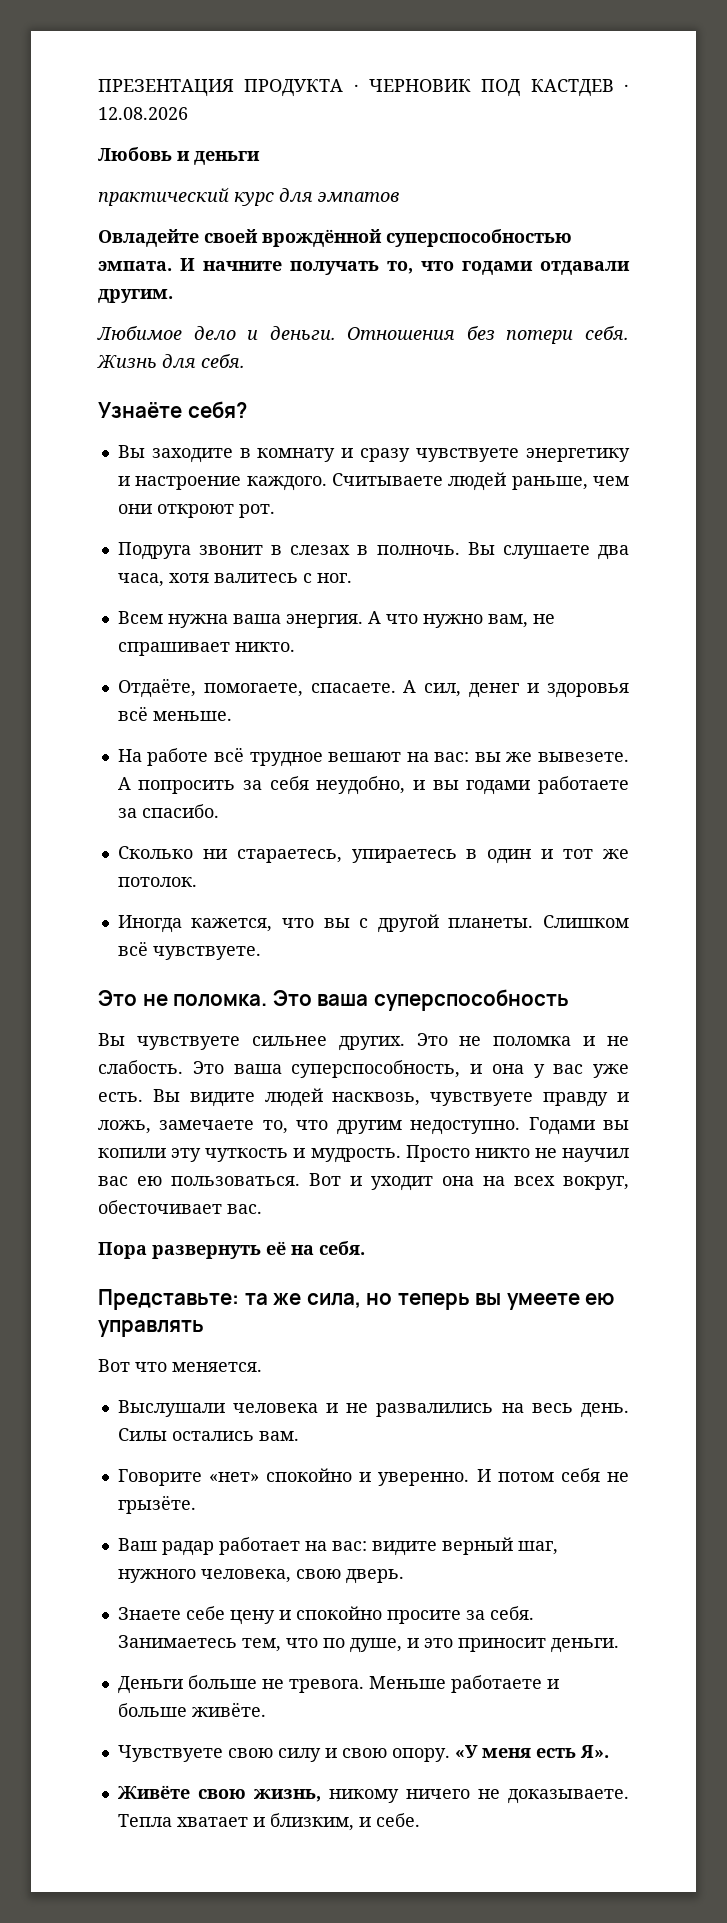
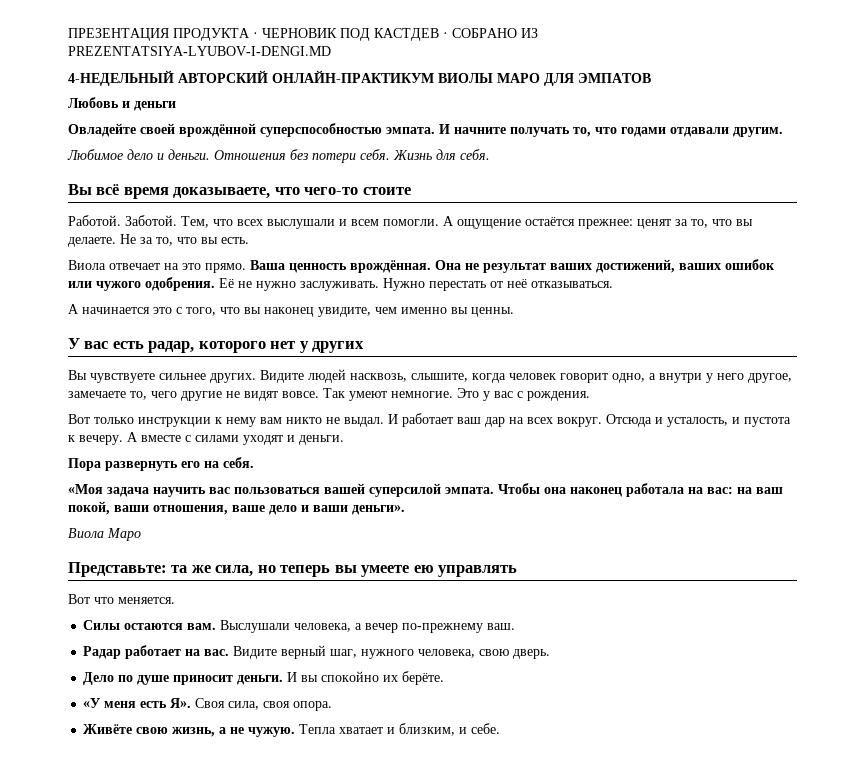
- ПРЕЗЕНТАЦИЯ ПРОДУКТА · ЧЕРНОВИК ПОД КАСТДЕВ · 12.08.2026
+ ПРЕЗЕНТАЦИЯ ПРОДУКТА · ЧЕРНОВИК ПОД КАСТДЕВ · СОБРАНО ИЗ PREZENTATSIYA-LYUBOV-I-DENGI.MD
+ 4-НЕДЕЛЬНЫЙ АВТОРСКИЙ ОНЛАЙН-ПРАКТИКУМ ВИОЛЫ МАРО ДЛЯ ЭМПАТОВ
- практический курс для эмпатов
- Узнаёте себя?
- Вы заходите в комнату и сразу чувствуете энергетику и настроение каждого. Считываете людей раньше, чем они откроют рот.
- Подруга звонит в слезах в полночь. Вы слушаете два часа, хотя валитесь с ног.
- Всем нужна ваша энергия. А что нужно вам, не спрашивает никто.
- Отдаёте, помогаете, спасаете. А сил, денег и здоровья всё меньше.
- На работе всё трудное вешают на вас: вы же вывезете. А попросить за себя неудобно, и вы годами работаете за спасибо.
- Сколько ни стараетесь, упираетесь в один и тот же потолок.
- Иногда кажется, что вы с другой планеты. Слишком всё чувствуете.
- Это не поломка. Это ваша суперспособность
- Вы чувствуете сильнее других. Это не поломка и не слабость. Это ваша суперспособность, и она у вас уже есть. Вы видите людей насквозь, чувствуете правду и ложь, замечаете то, что другим недоступно. Годами вы копили эту чуткость и мудрость. Просто никто не научил вас ею пользоваться. Вот и уходит она на всех вокруг, обесточивает вас.
+ Вы всё время доказываете, что чего-то стоите
+ Работой. Заботой. Тем, что всех выслушали и всем помогли. А ощущение остаётся прежнее: ценят за то, что вы делаете. Не за то, что вы есть.
+ Виола отвечает на это прямо. Ваша ценность врождённая. Она не результат ваших достижений, ваших ошибок или чужого одобрения. Её не нужно заслуживать. Нужно перестать от неё отказываться.
+ А начинается это с того, что вы наконец увидите, чем именно вы ценны.
+ У вас есть радар, которого нет у других
+ Вы чувствуете сильнее других. Видите людей насквозь, слышите, когда человек говорит одно, а внутри у него другое, замечаете то, чего другие не видят вовсе. Так умеют немногие. Это у вас с рождения.
+ Вот только инструкции к нему вам никто не выдал. И работает ваш дар на всех вокруг. Отсюда и усталость, и пустота к вечеру. А вместе с силами уходят и деньги.
- Пора развернуть её на себя.
+ Пора развернуть его на себя.
+ «Моя задача научить вас пользоваться вашей суперсилой эмпата. Чтобы она наконец работала на вас: на ваш покой, ваши отношения, ваше дело и ваши деньги».
+ Виола Маро
- Выслушали человека и не развалились на весь день. Силы остались вам.
- Говорите «нет» спокойно и уверенно. И потом себя не грызёте.
- Ваш радар работает на вас: видите верный шаг, нужного человека, свою дверь.
+ Силы остаются вам. Выслушали человека, а вечер по-прежнему ваш.
+ Радар работает на вас. Видите верный шаг, нужного человека, свою дверь.
- Знаете себе цену и спокойно просите за себя. Занимаетесь тем, что по душе, и это приносит деньги.
- Деньги больше не тревога. Меньше работаете и больше живёте.
- Чувствуете свою силу и свою опору. «У меня есть Я».
+ Дело по душе приносит деньги. И вы спокойно их берёте.
+ «У меня есть Я». Своя сила, своя опора.
- Живёте свою жизнь, никому ничего не доказываете.
+ Живёте свою жизнь, а не чужую.

